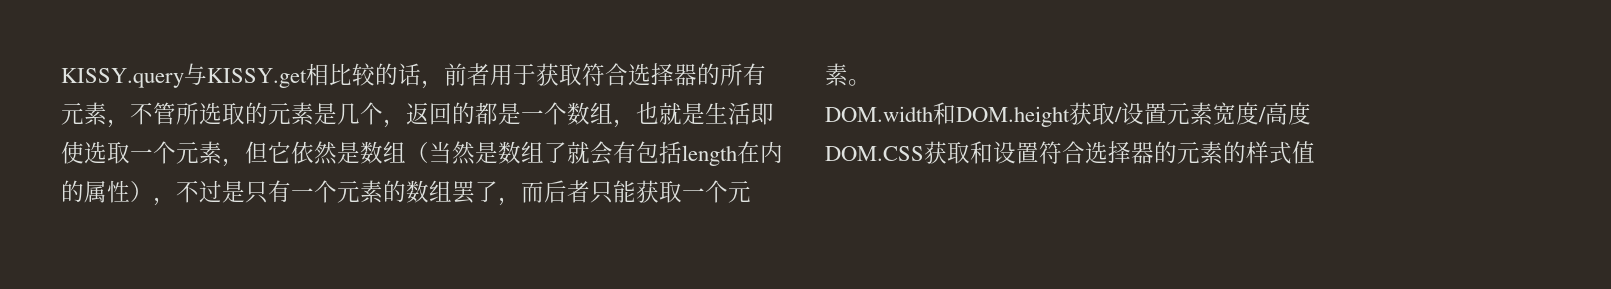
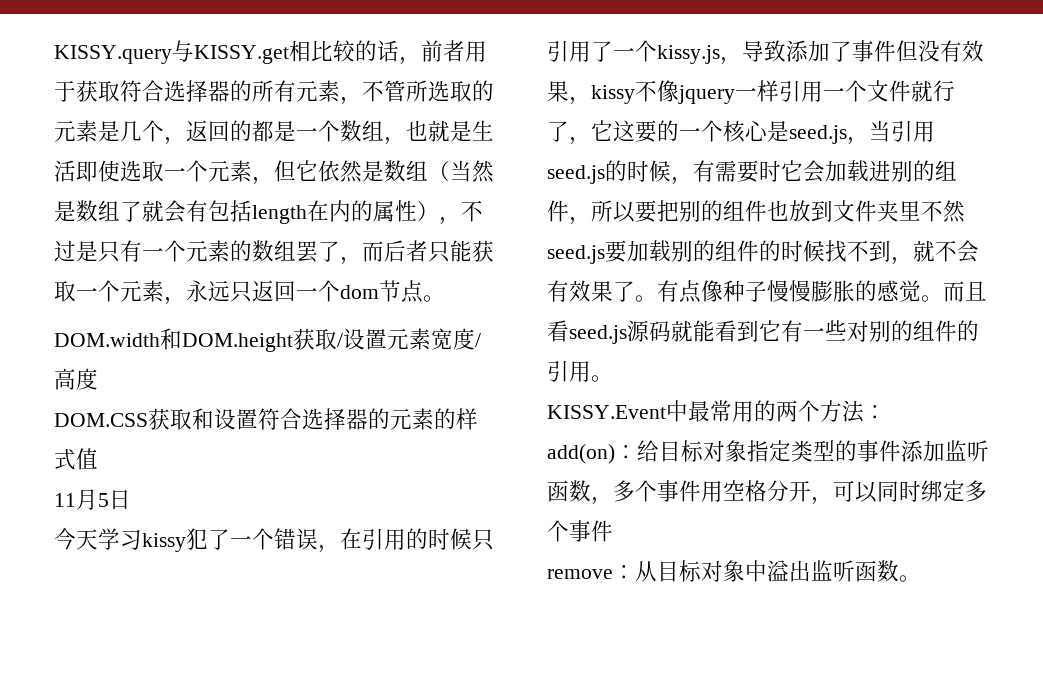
- KISSY.query与KISSY.get相比较的话，前者用于获取符合选择器的所有元素，不管所选取的元素是几个，返回的都是一个数组，也就是生活即使选取一个元素，但它依然是数组（当然是数组了就会有包括length在内的属性），不过是只有一个元素的数组罢了，而后者只能获取一个元素。
+ KISSY.query与KISSY.get相比较的话，前者用于获取符合选择器的所有元素，不管所选取的元素是几个，返回的都是一个数组，也就是生活即使选取一个元素，但它依然是数组（当然是数组了就会有包括length在内的属性），不过是只有一个元素的数组罢了，而后者只能获取一个元素，永远只返回一个dom节点。
+ 11月5日
+ 今天学习kissy犯了一个错误，在引用的时候只引用了一个kissy.js，导致添加了事件但没有效果，kissy不像jquery一样引用一个文件就行了，它这要的一个核心是seed.js，当引用seed.js的时候，有需要时它会加载进别的组件，所以要把别的组件也放到文件夹里不然seed.js要加载别的组件的时候找不到，就不会有效果了。有点像种子慢慢膨胀的感觉。而且看seed.js源码就能看到它有一些对别的组件的引用。
+ KISSY.Event中最常用的两个方法：
+ add(on)：给目标对象指定类型的事件添加监听函数，多个事件用空格分开，可以同时绑定多个事件
+ remove：从目标对象中溢出监听函数。

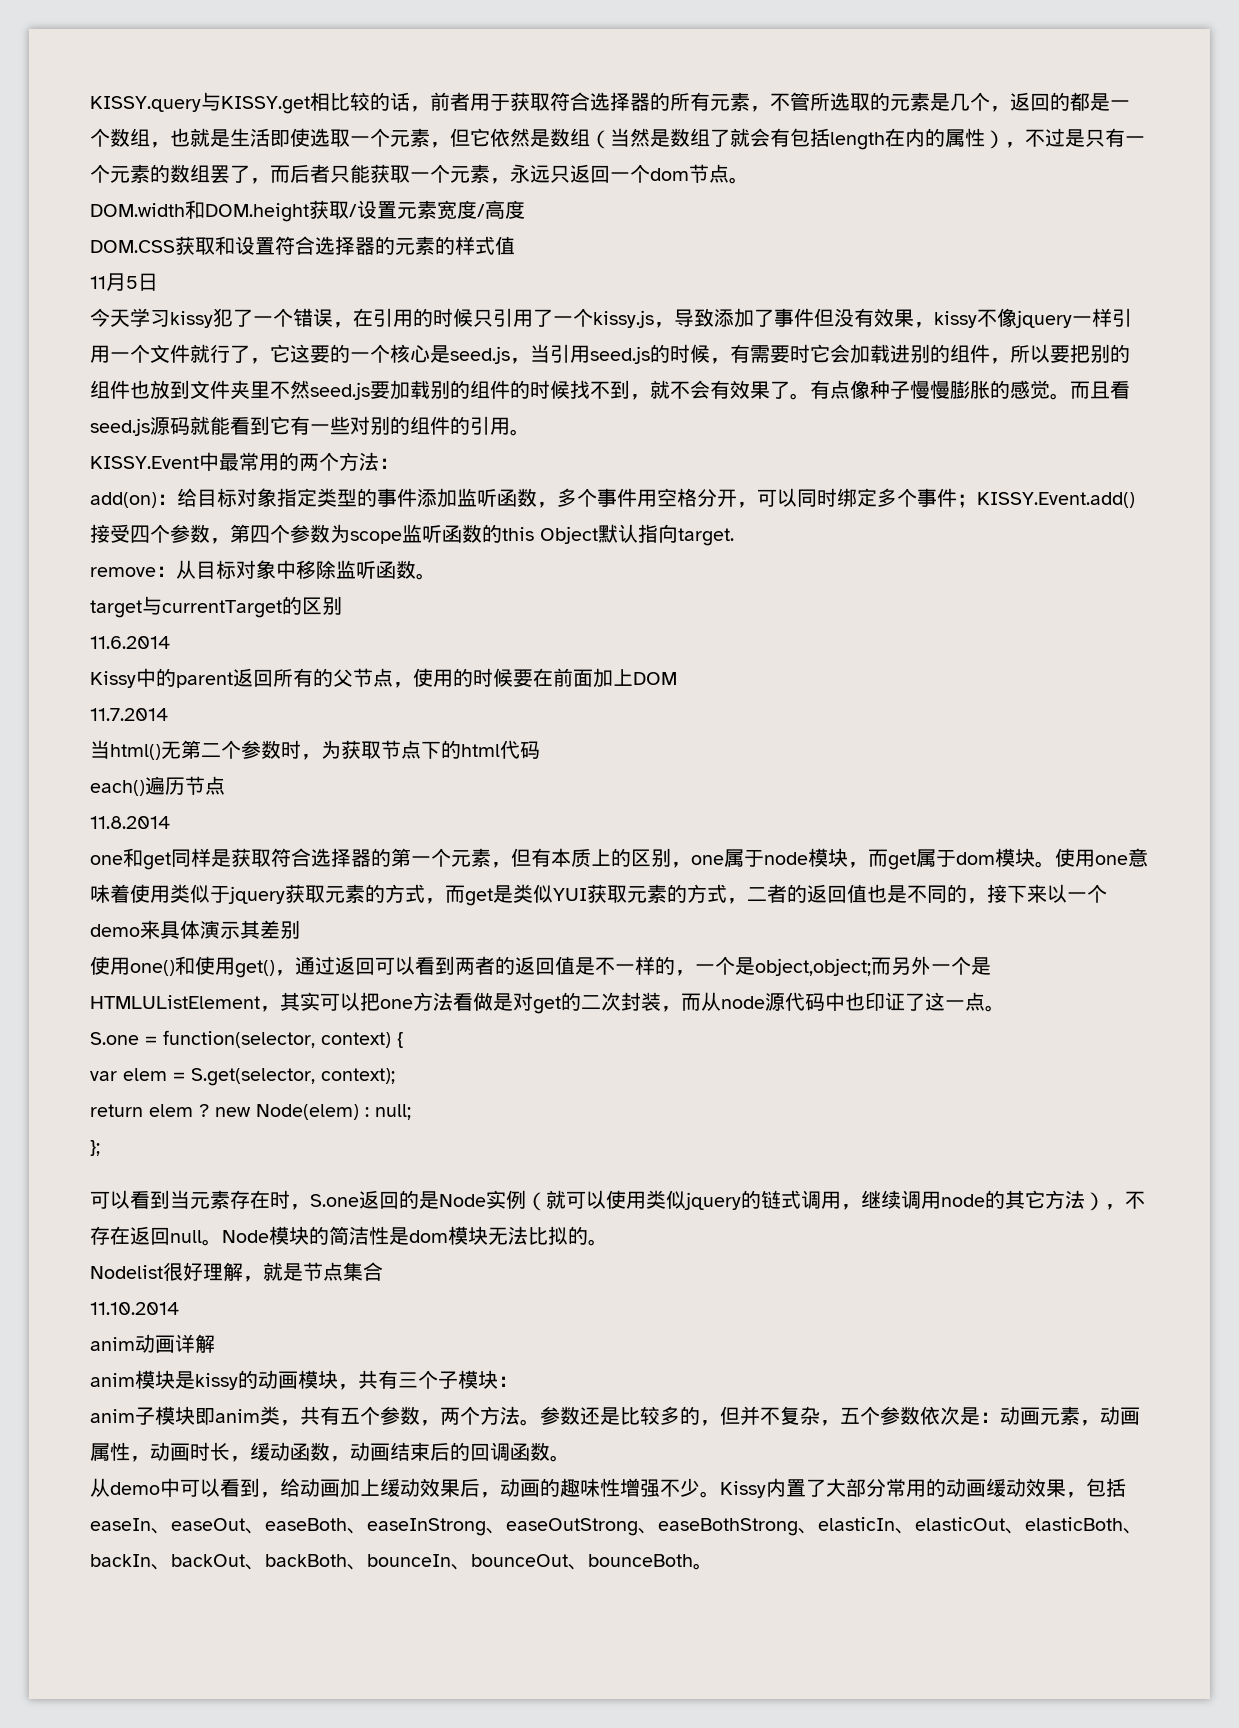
- add(on)：给目标对象指定类型的事件添加监听函数，多个事件用空格分开，可以同时绑定多个事件
+ add(on)：给目标对象指定类型的事件添加监听函数，多个事件用空格分开，可以同时绑定多个事件；KISSY.Event.add()接受四个参数，第四个参数为scope监听函数的this Object默认指向target.
- remove：从目标对象中溢出监听函数。
+ remove：从目标对象中移除监听函数。
+ target与currentTarget的区别
+ 11.6.2014
+ Kissy中的parent返回所有的父节点，使用的时候要在前面加上DOM
+ 11.7.2014
+ 当html()无第二个参数时，为获取节点下的html代码
+ each()遍历节点
+ 11.8.2014
+ one和get同样是获取符合选择器的第一个元素，但有本质上的区别，one属于node模块，而get属于dom模块。使用one意味着使用类似于jquery获取元素的方式，而get是类似YUI获取元素的方式，二者的返回值也是不同的，接下来以一个demo来具体演示其差别
+ 使用one()和使用get()，通过返回可以看到两者的返回值是不一样的，一个是object,object;而另外一个是HTMLUListElement，其实可以把one方法看做是对get的二次封装，而从node源代码中也印证了这一点。
+ S.one = function(selector, context) {
+ var elem = S.get(selector, context);
+ return elem ? new Node(elem) : null;
+ };
+ 可以看到当元素存在时，S.one返回的是Node实例（就可以使用类似jquery的链式调用，继续调用node的其它方法），不存在返回null。Node模块的简洁性是dom模块无法比拟的。
+ Nodelist很好理解，就是节点集合
+ 11.10.2014
+ anim动画详解
+ anim模块是kissy的动画模块，共有三个子模块：
+ anim子模块即anim类，共有五个参数，两个方法。参数还是比较多的，但并不复杂，五个参数依次是：动画元素，动画属性，动画时长，缓动函数，动画结束后的回调函数。
+ 从demo中可以看到，给动画加上缓动效果后，动画的趣味性增强不少。Kissy内置了大部分常用的动画缓动效果，包括easeIn、easeOut、easeBoth、easeInStrong、easeOutStrong、easeBothStrong、elasticIn、elasticOut、elasticBoth、backIn、backOut、backBoth、bounceIn、bounceOut、bounceBoth。

